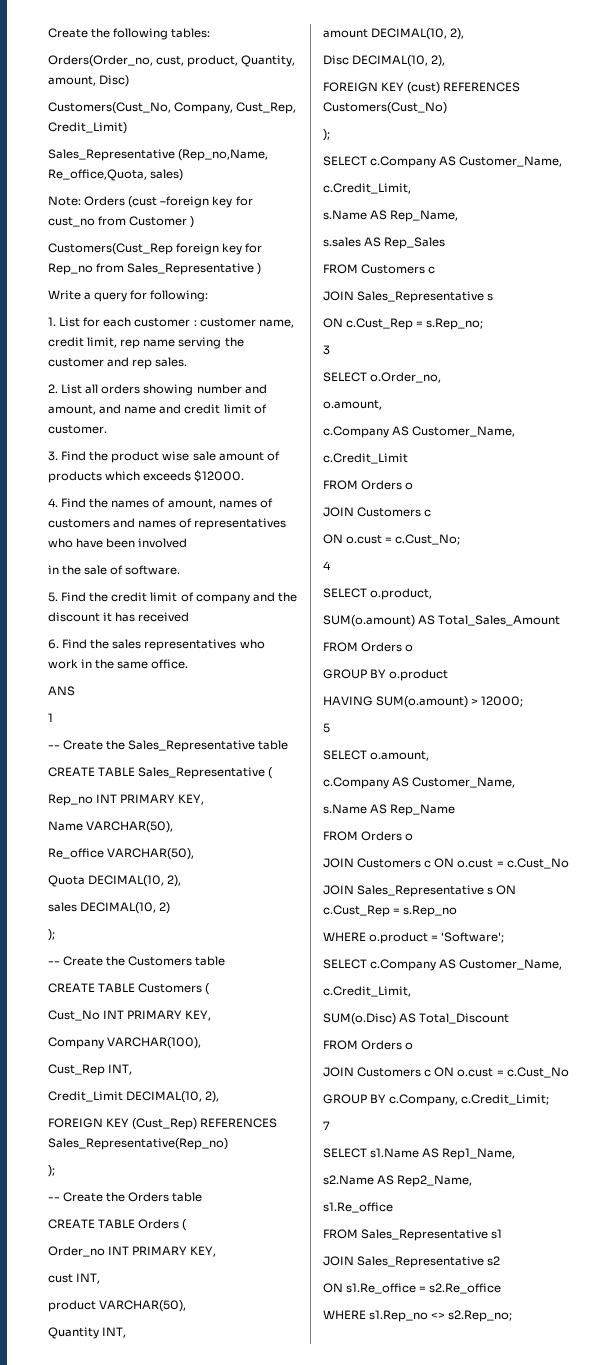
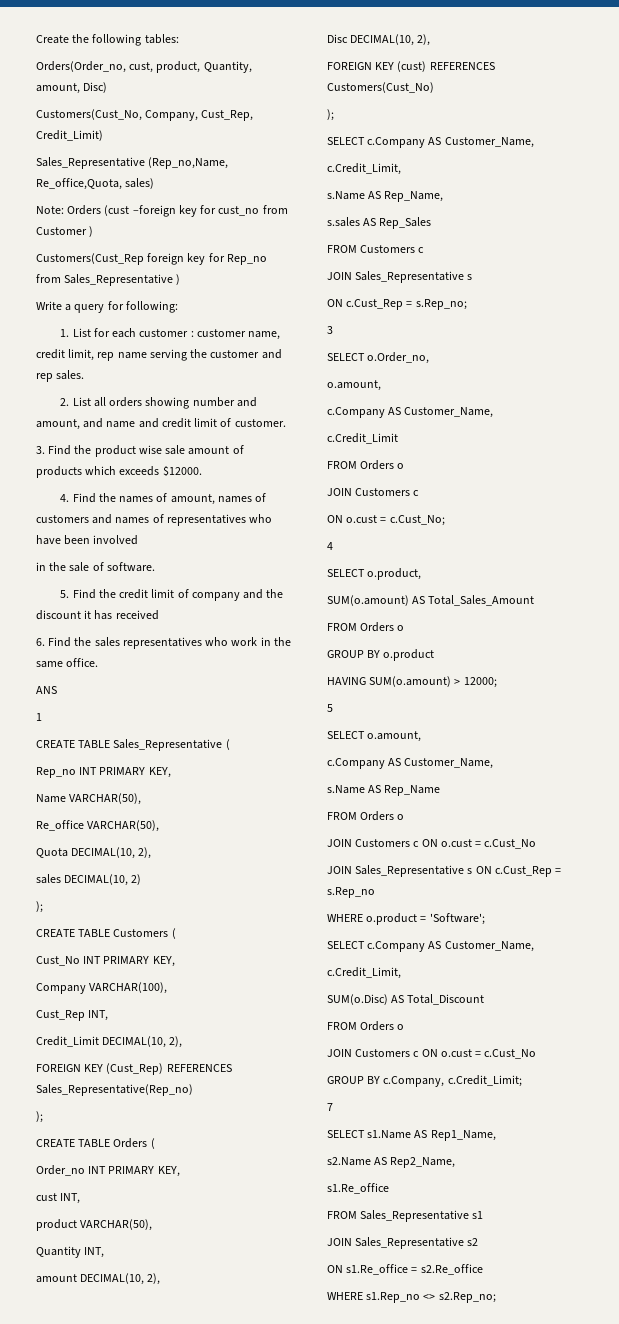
- -- Create the Sales_Representative table
- -- Create the Customers table
- -- Create the Orders table

